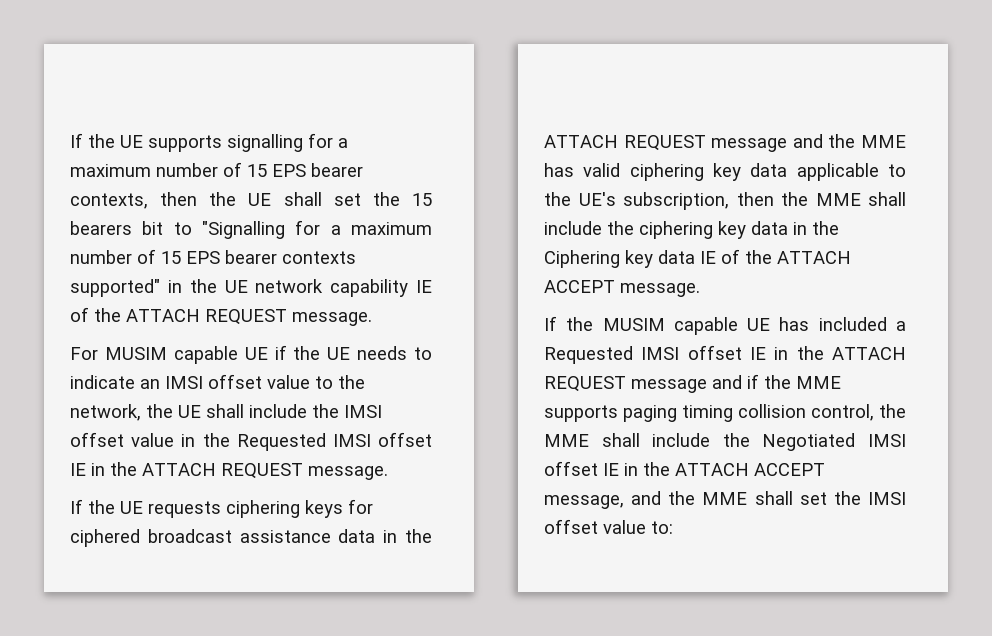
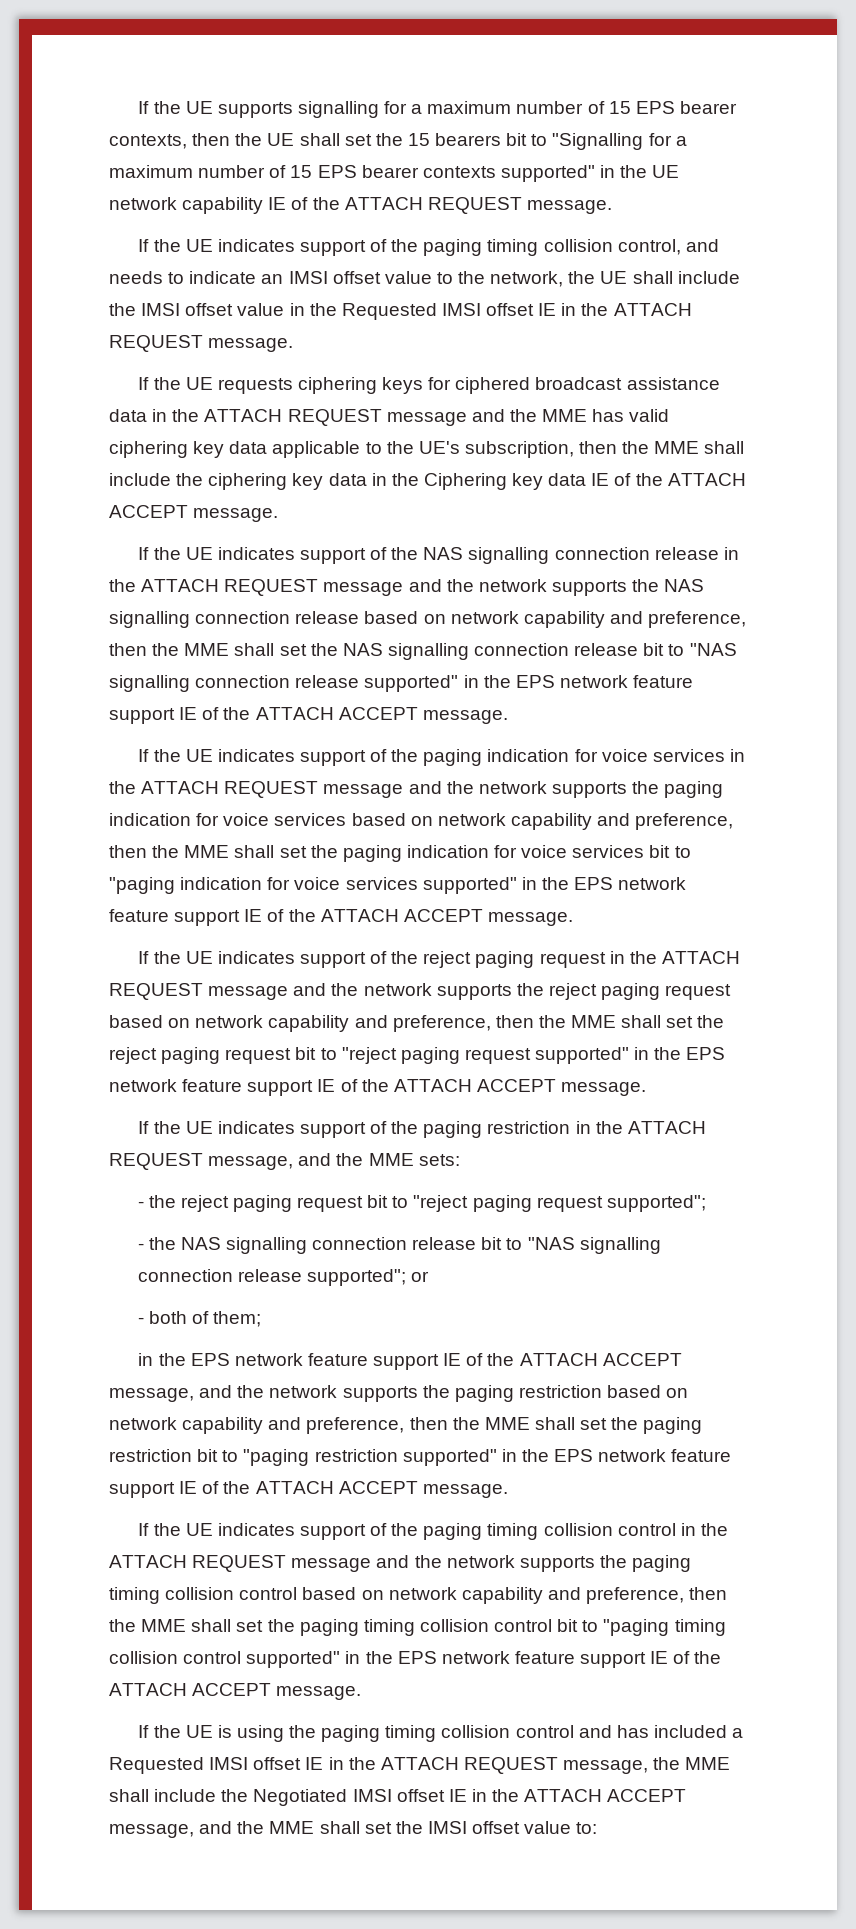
- For MUSIM capable UE if the UE needs to indicate an IMSI offset value to the network, the UE shall include the IMSI offset value in the Requested IMSI offset IE in the ATTACH REQUEST message.
+ If the UE indicates support of the paging timing collision control, and needs to indicate an IMSI offset value to the network, the UE shall include the IMSI offset value in the Requested IMSI offset IE in the ATTACH REQUEST message.
- If the MUSIM capable UE has included a Requested IMSI offset IE in the ATTACH REQUEST message and if the MME supports paging timing collision control, the MME shall include the Negotiated IMSI offset IE in the ATTACH ACCEPT message, and the MME shall set the IMSI offset value to:
+ If the UE indicates support of the NAS signalling connection release in the ATTACH REQUEST message and the network supports the NAS signalling connection release based on network capability and preference, then the MME shall set the NAS signalling connection release bit to "NAS signalling connection release supported" in the EPS network feature support IE of the ATTACH ACCEPT message.
+ If the UE indicates support of the paging indication for voice services in the ATTACH REQUEST message and the network supports the paging indication for voice services based on network capability and preference, then the MME shall set the paging indication for voice services bit to "paging indication for voice services supported" in the EPS network feature support IE of the ATTACH ACCEPT message.
+ If the UE indicates support of the reject paging request in the ATTACH REQUEST message and the network supports the reject paging request based on network capability and preference, then the MME shall set the reject paging request bit to "reject paging request supported" in the EPS network feature support IE of the ATTACH ACCEPT message.
+ If the UE indicates support of the paging restriction in the ATTACH REQUEST message, and the MME sets:
+ - the reject paging request bit to "reject paging request supported";
+ - the NAS signalling connection release bit to "NAS signalling connection release supported"; or
+ - both of them;
+ in the EPS network feature support IE of the ATTACH ACCEPT message, and the network supports the paging restriction based on network capability and preference, then the MME shall set the paging restriction bit to "paging restriction supported" in the EPS network feature support IE of the ATTACH ACCEPT message.
+ If the UE indicates support of the paging timing collision control in the ATTACH REQUEST message and the network supports the paging timing collision control based on network capability and preference, then the MME shall set the paging timing collision control bit to "paging timing collision control supported" in the EPS network feature support IE of the ATTACH ACCEPT message.
+ If the UE is using the paging timing collision control and has included a Requested IMSI offset IE in the ATTACH REQUEST message, the MME shall include the Negotiated IMSI offset IE in the ATTACH ACCEPT message, and the MME shall set the IMSI offset value to:

